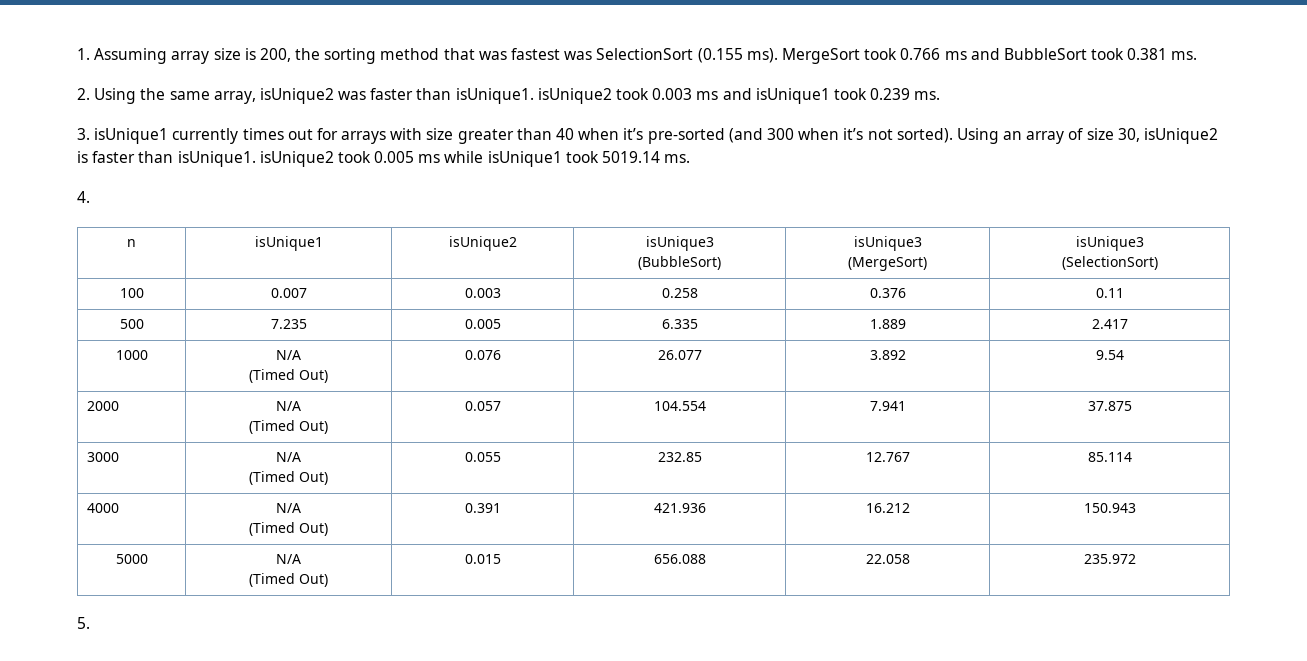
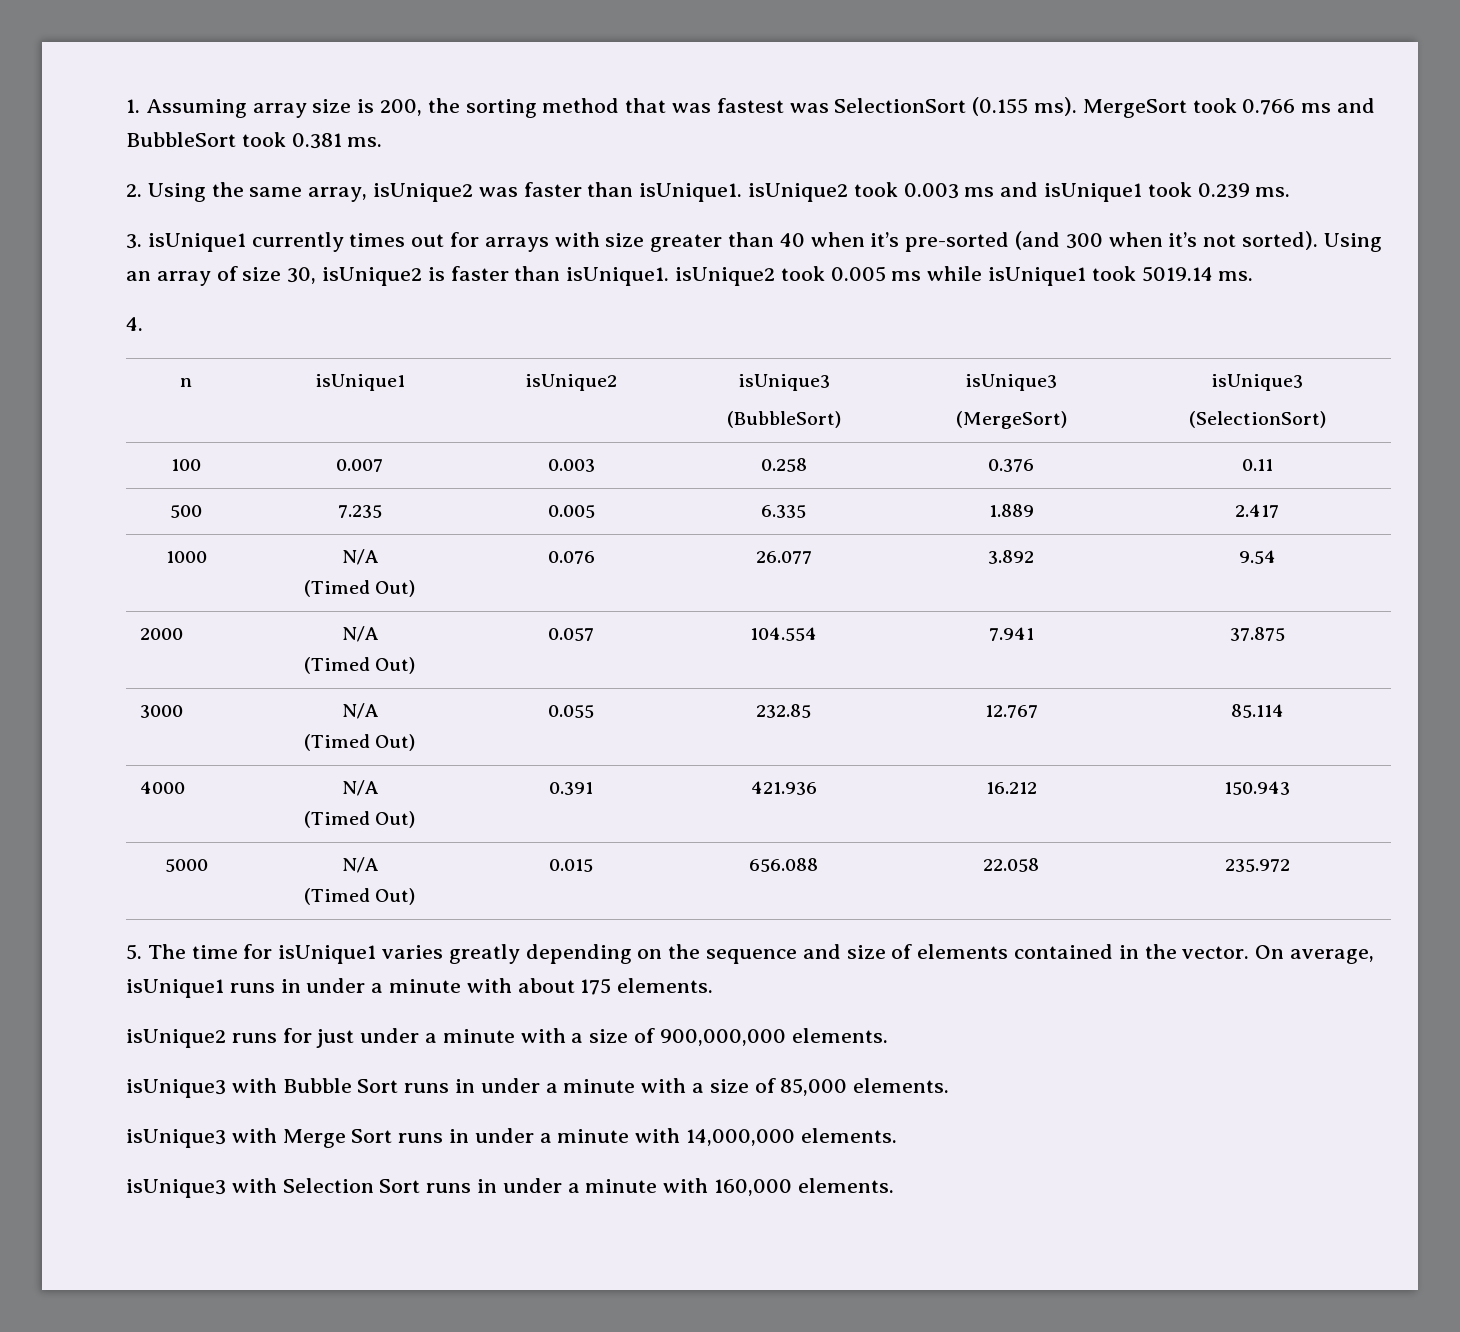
- 5.
+ 5. The time for isUnique1 varies greatly depending on the sequence and size of elements contained in the vector. On average, isUnique1 runs in under a minute with about 175 elements.
+ isUnique2 runs for just under a minute with a size of 900,000,000 elements.
+ isUnique3 with Bubble Sort runs in under a minute with a size of 85,000 elements.
+ isUnique3 with Merge Sort runs in under a minute with 14,000,000 elements.
+ isUnique3 with Selection Sort runs in under a minute with 160,000 elements.

